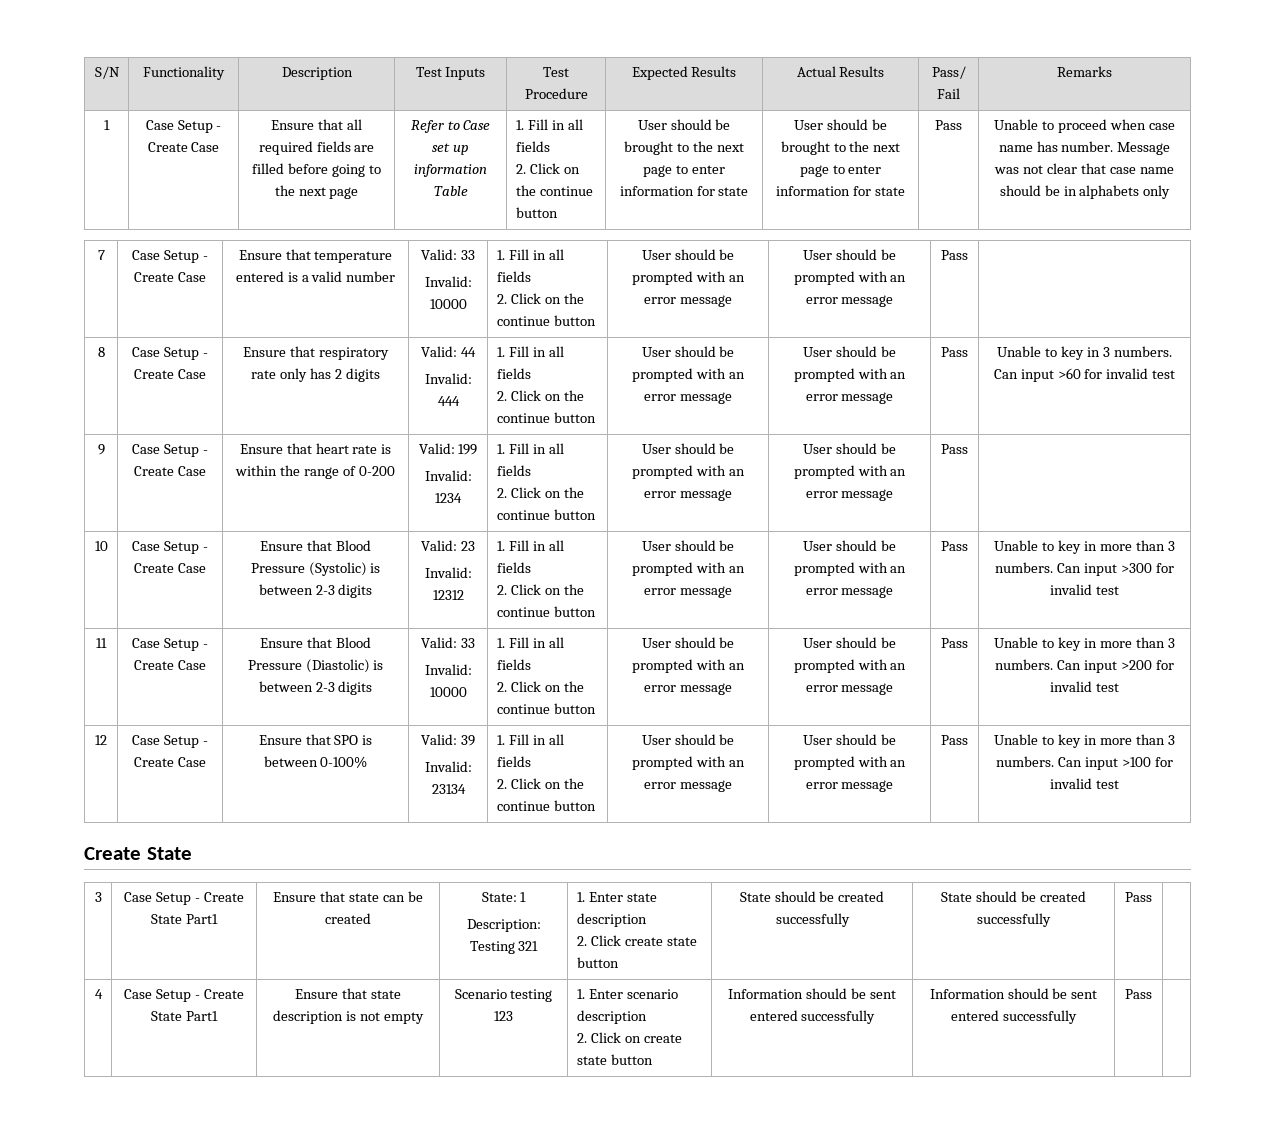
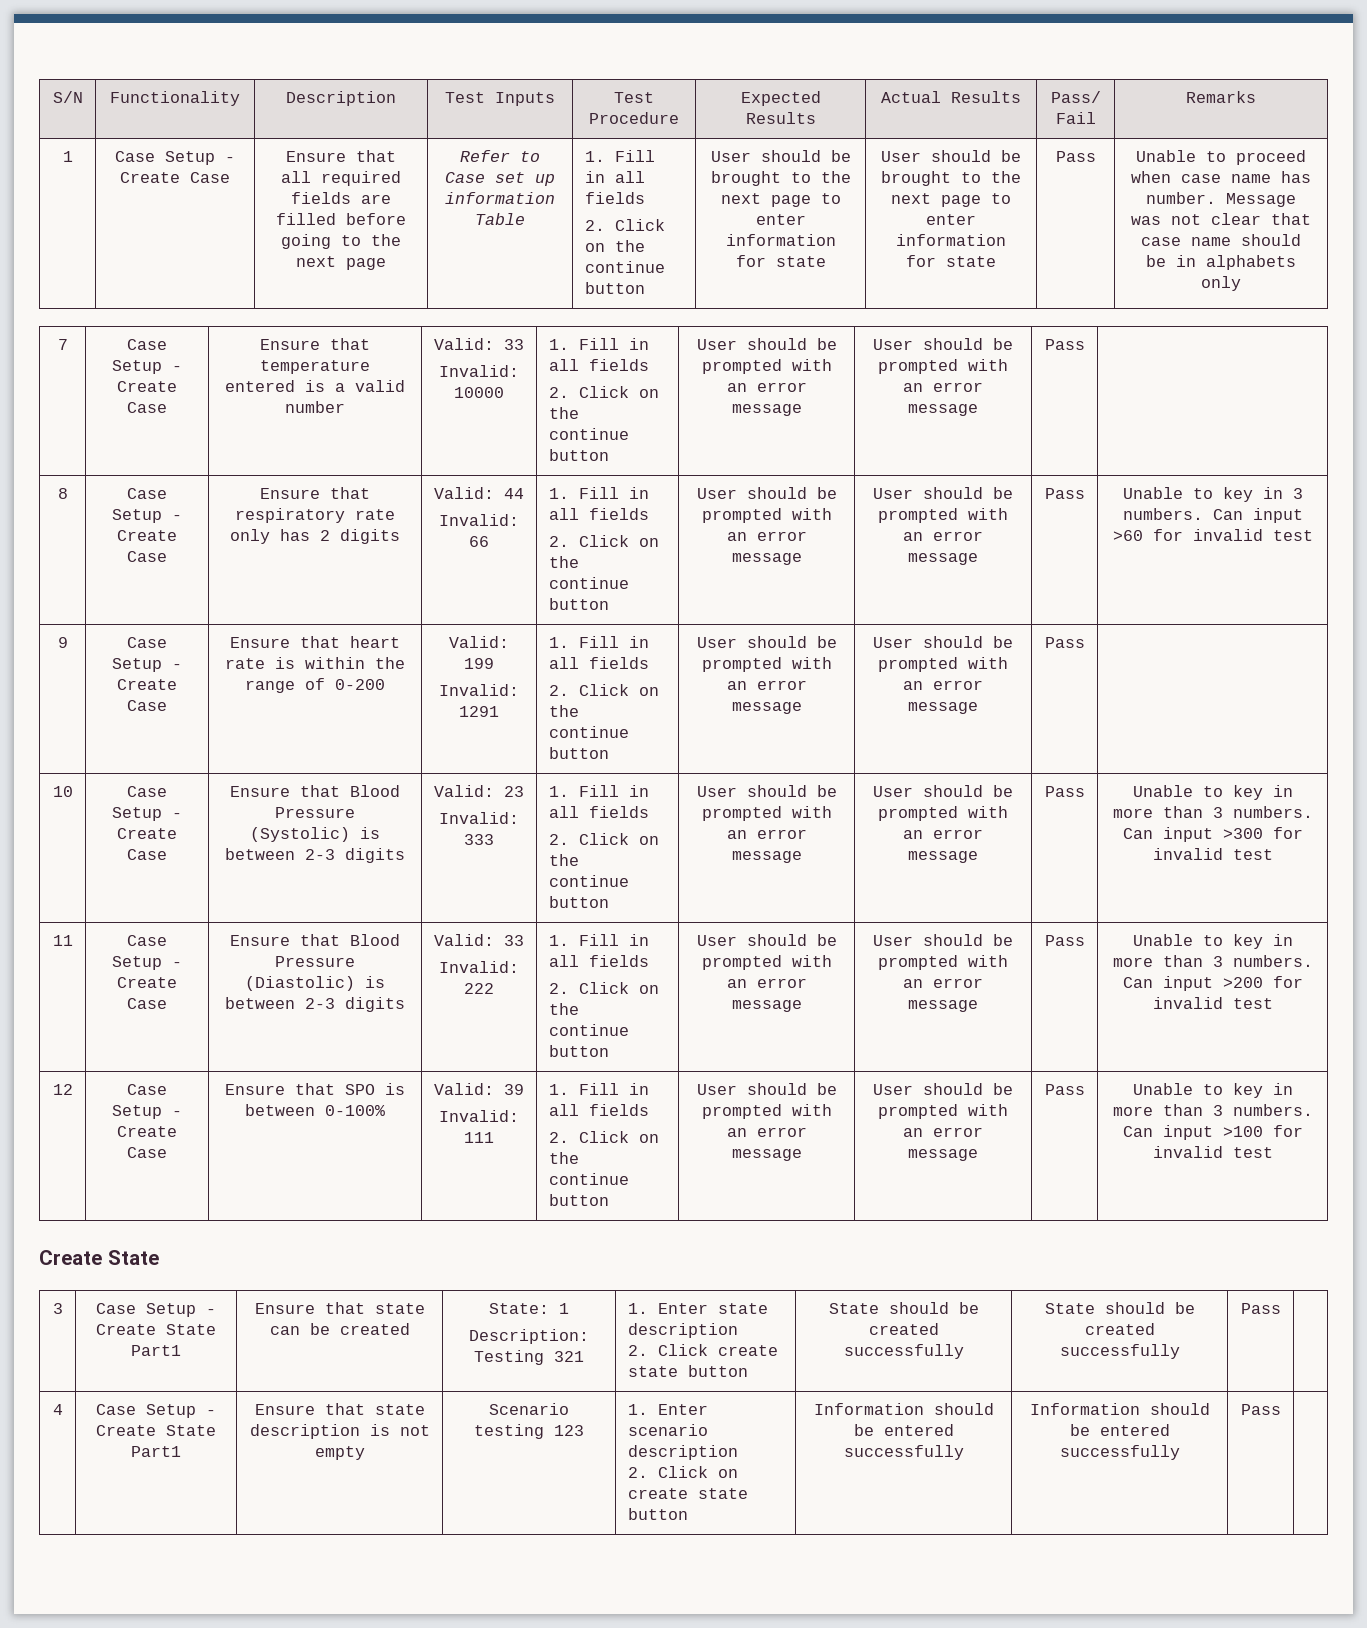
- Invalid: 444
+ Invalid: 66
- Invalid: 1234
+ Invalid: 1291
- Invalid: 12312
+ Invalid: 333
  Ensure that Blood Pressure (Diastolic) is between 2-3 digits | Valid: 33
- Invalid: 10000
+ Invalid: 222
- Invalid: 23134
+ Invalid: 111
  4 | Case Setup - Create State Part1 | Ensure that state description is not empty | Scenario testing 123 | 1. Enter scenario description
- 2. Click on create state button | Information should be sent entered successfully | Information should be sent entered successfully | Pass |
+ 2. Click on create state button | Information should be entered successfully | Information should be entered successfully | Pass |

